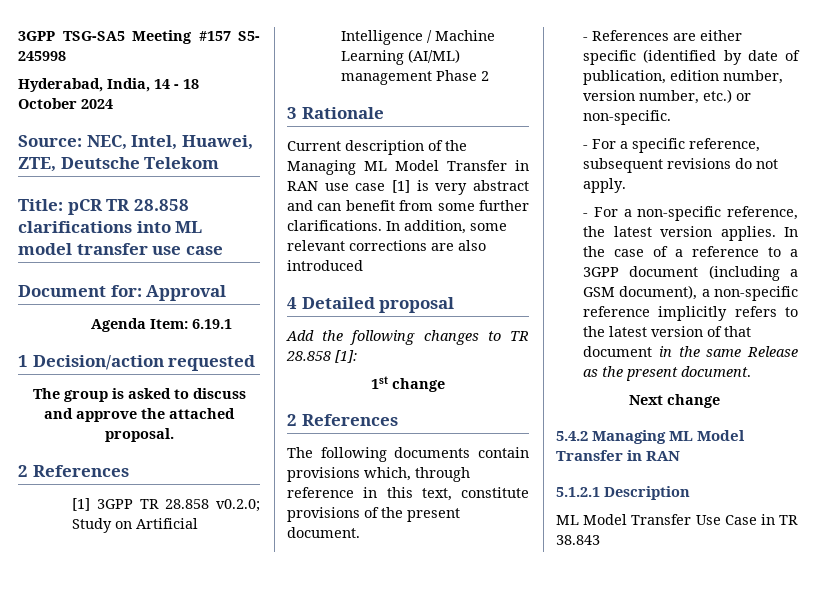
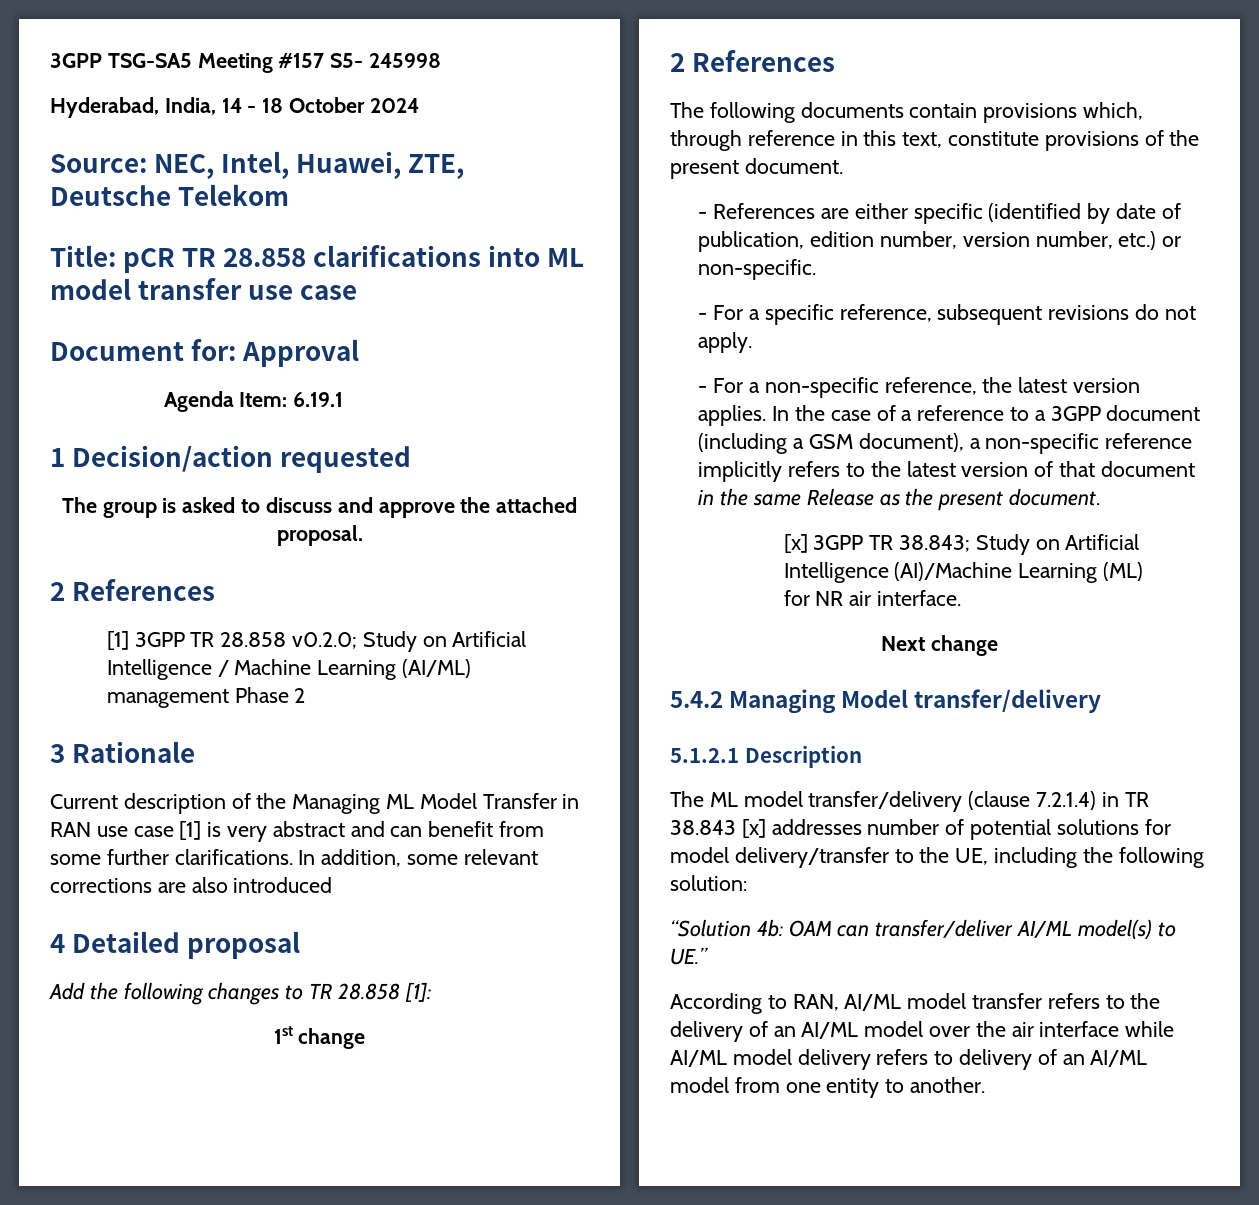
+ [x] 3GPP TR 38.843; Study on Artificial Intelligence (AI)/Machine Learning (ML)
+ for NR air interface.
  Next change
- 5.4.2 Managing ML Model Transfer in RAN
+ 5.4.2 Managing Model transfer/delivery
  5.1.2.1 Description
- ML Model Transfer Use Case in TR 38.843
+ The ML model transfer/delivery (clause 7.2.1.4) in TR 38.843 [x] addresses number of potential solutions for model delivery/transfer to the UE, including the following solution:
+ “Solution 4b: OAM can transfer/deliver AI/ML model(s) to UE.”
+ According to RAN, AI/ML model transfer refers to the delivery of an AI/ML model over the air interface while AI/ML model delivery refers to delivery of an AI/ML model from one entity to another.

